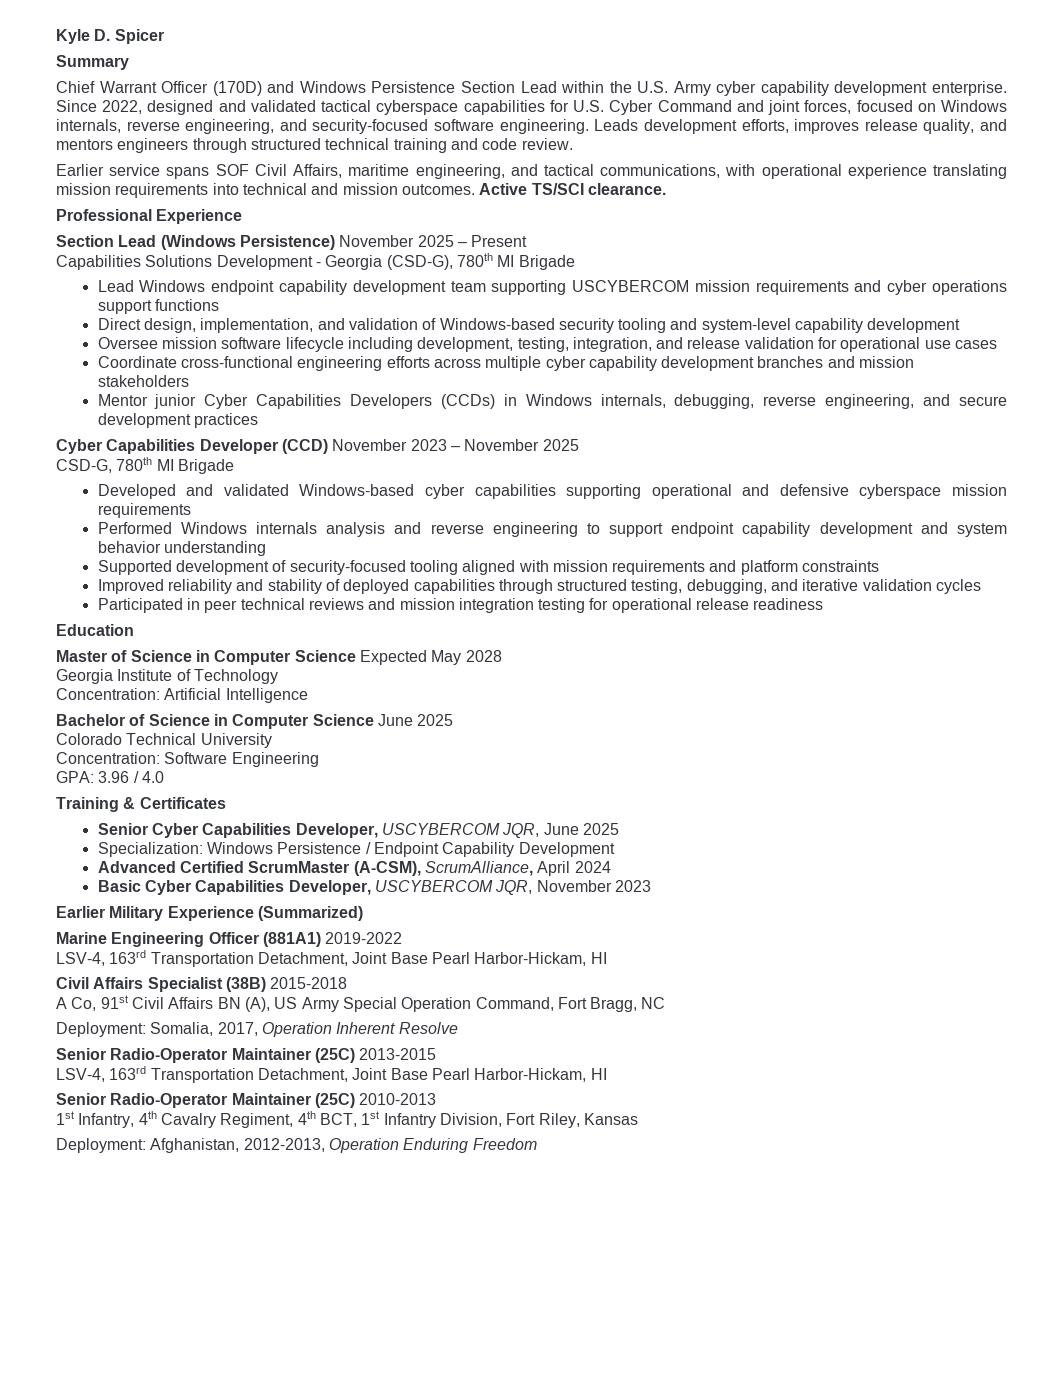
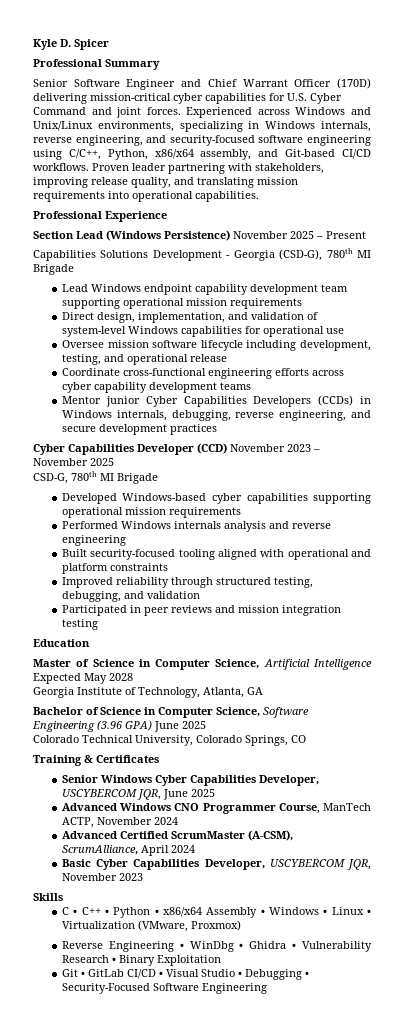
- Summary
+ Professional Summary
- Chief Warrant Officer (170D) and Windows Persistence Section Lead within the U.S. Army cyber capability development enterprise. Since 2022, designed and validated tactical cyberspace capabilities for U.S. Cyber Command and joint forces, focused on Windows internals, reverse engineering, and security-focused software engineering. Leads development efforts, improves release quality, and mentors engineers through structured technical training and code review.
- Earlier service spans SOF Civil Affairs, maritime engineering, and tactical communications, with operational experience translating mission requirements into technical and mission outcomes. Active TS/SCI clearance.
+ Senior Software Engineer and Chief Warrant Officer (170D) delivering mission-critical cyber capabilities for U.S. Cyber Command and joint forces. Experienced across Windows and Unix/Linux environments, specializing in Windows internals, reverse engineering, and security-focused software engineering using C/C++, Python, x86/x64 assembly, and Git-based CI/CD workflows. Proven leader partnering with stakeholders, improving release quality, and translating mission requirements into operational capabilities.
- Lead Windows endpoint capability development team supporting USCYBERCOM mission requirements and cyber operations support functions
+ Lead Windows endpoint capability development team supporting operational mission requirements
- Direct design, implementation, and validation of Windows-based security tooling and system-level capability development
+ Direct design, implementation, and validation of system-level Windows capabilities for operational use
- Oversee mission software lifecycle including development, testing, integration, and release validation for operational use cases
+ Oversee mission software lifecycle including development, testing, and operational release
- Coordinate cross-functional engineering efforts across multiple cyber capability development branches and mission stakeholders
+ Coordinate cross-functional engineering efforts across cyber capability development teams
- Developed and validated Windows-based cyber capabilities supporting operational and defensive cyberspace mission requirements
+ Developed Windows-based cyber capabilities supporting operational mission requirements
- Performed Windows internals analysis and reverse engineering to support endpoint capability development and system behavior understanding
- Supported development of security-focused tooling aligned with mission requirements and platform constraints
+ Performed Windows internals analysis and reverse engineering
+ Built security-focused tooling aligned with operational and platform constraints
- Improved reliability and stability of deployed capabilities through structured testing, debugging, and iterative validation cycles
+ Improved reliability through structured testing, debugging, and validation
- Participated in peer technical reviews and mission integration testing for operational release readiness
+ Participated in peer reviews and mission integration testing
- Master of Science in Computer Science Expected May 2028
+ Master of Science in Computer Science, Artificial Intelligence Expected May 2028
- Georgia Institute of Technology
- Concentration: Artificial Intelligence
+ Georgia Institute of Technology, Atlanta, GA
- Bachelor of Science in Computer Science June 2025
+ Bachelor of Science in Computer Science, Software Engineering (3.96 GPA) June 2025
- Colorado Technical University
- Concentration: Software Engineering
- GPA: 3.96 / 4.0
+ Colorado Technical University, Colorado Springs, CO
- Senior Cyber Capabilities Developer, USCYBERCOM JQR, June 2025
+ Senior Windows Cyber Capabilities Developer, USCYBERCOM JQR, June 2025
- Specialization: Windows Persistence / Endpoint Capability Development
+ Advanced Windows CNO Programmer Course, ManTech ACTP, November 2024
- Earlier Military Experience (Summarized)
- Marine Engineering Officer (881A1) 2019-2022
- LSV-4, 163rd Transportation Detachment, Joint Base Pearl Harbor-Hickam, HI
- Civil Affairs Specialist (38B) 2015-2018
- A Co, 91st Civil Affairs BN (A), US Army Special Operation Command, Fort Bragg, NC
- Deployment: Somalia, 2017, Operation Inherent Resolve
- Senior Radio-Operator Maintainer (25C) 2013-2015
- LSV-4, 163rd Transportation Detachment, Joint Base Pearl Harbor-Hickam, HI
- Senior Radio-Operator Maintainer (25C) 2010-2013
- 1st Infantry, 4th Cavalry Regiment, 4th BCT, 1st Infantry Division, Fort Riley, Kansas
- Deployment: Afghanistan, 2012-2013, Operation Enduring Freedom
+ Skills
+ C • C++ • Python • x86/x64 Assembly • Windows • Linux • Virtualization (VMware, Proxmox)
+ Reverse Engineering • WinDbg • Ghidra • Vulnerability Research • Binary Exploitation
+ Git • GitLab CI/CD • Visual Studio • Debugging • Security-Focused Software Engineering

